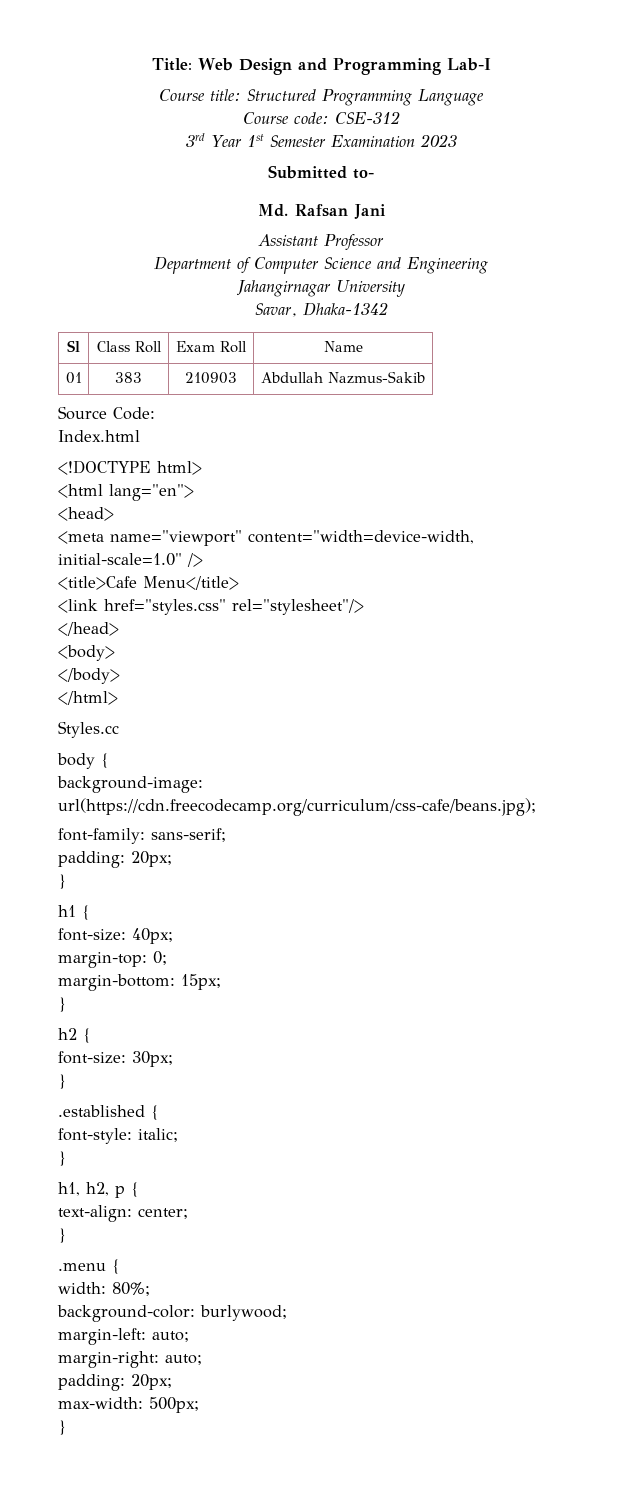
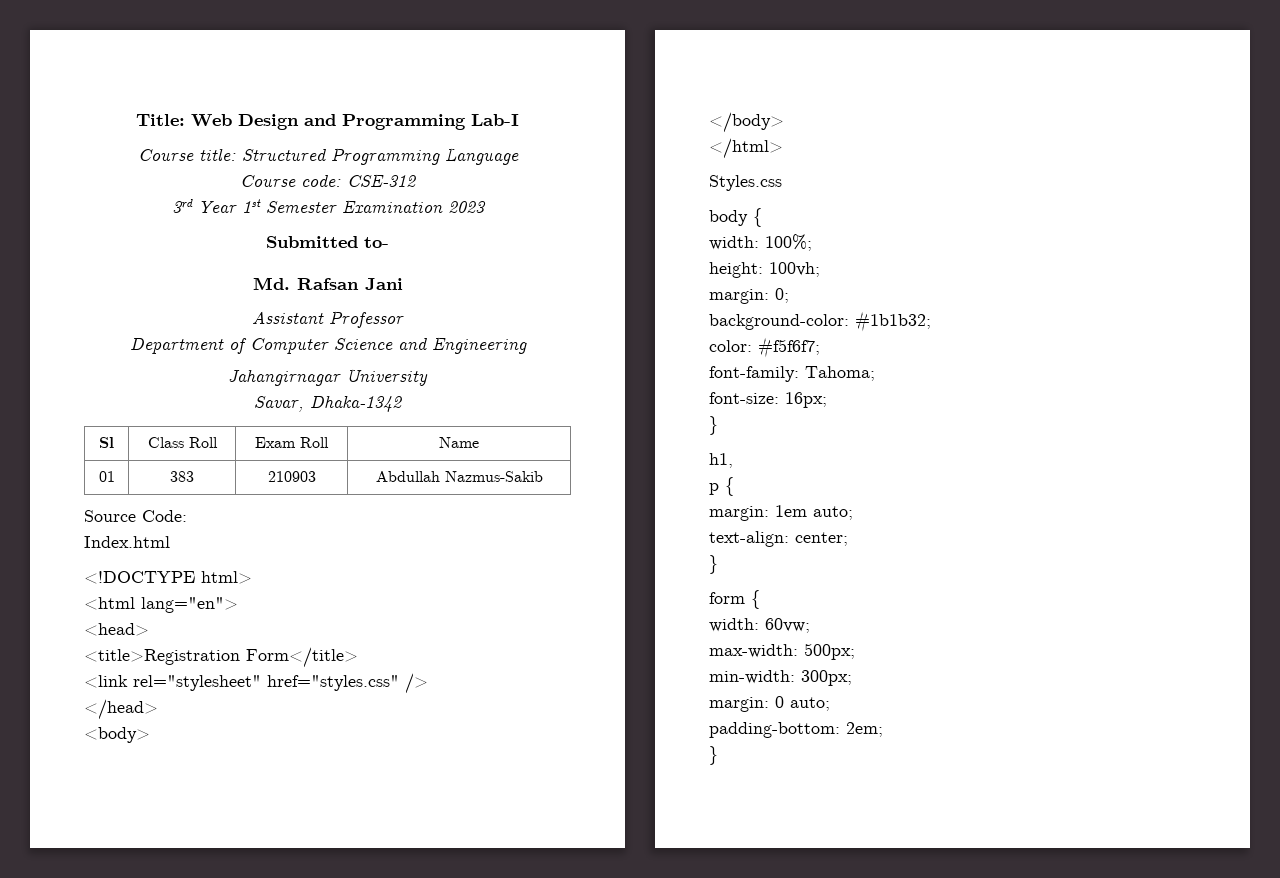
- <meta name="viewport" content="width=device-width, initial-scale=1.0" />
- <title>Cafe Menu</title>
- <link href="styles.css" rel="stylesheet"/>
+ <title>Registration Form</title>
+ <link rel="stylesheet" href="styles.css" />
- Styles.cc
+ Styles.css
- background-image: url(https://cdn.freecodecamp.org/curriculum/css-cafe/beans.jpg);
- font-family: sans-serif;
- padding: 20px;
- }
- h1 {
- font-size: 40px;
- margin-top: 0;
- margin-bottom: 15px;
- }
- h2 {
- font-size: 30px;
- }
- .established {
- font-style: italic;
+ width: 100%;
+ height: 100vh;
+ margin: 0;
+ background-color: #1b1b32;
+ color: #f5f6f7;
+ font-family: Tahoma;
+ font-size: 16px;
- h1, h2, p {
+ h1,
+ p {
+ margin: 1em auto;
- .menu {
- width: 80%;
- background-color: burlywood;
- margin-left: auto;
- margin-right: auto;
- padding: 20px;
+ form {
+ width: 60vw;
  max-width: 500px;
+ min-width: 300px;
+ margin: 0 auto;
+ padding-bottom: 2em;

